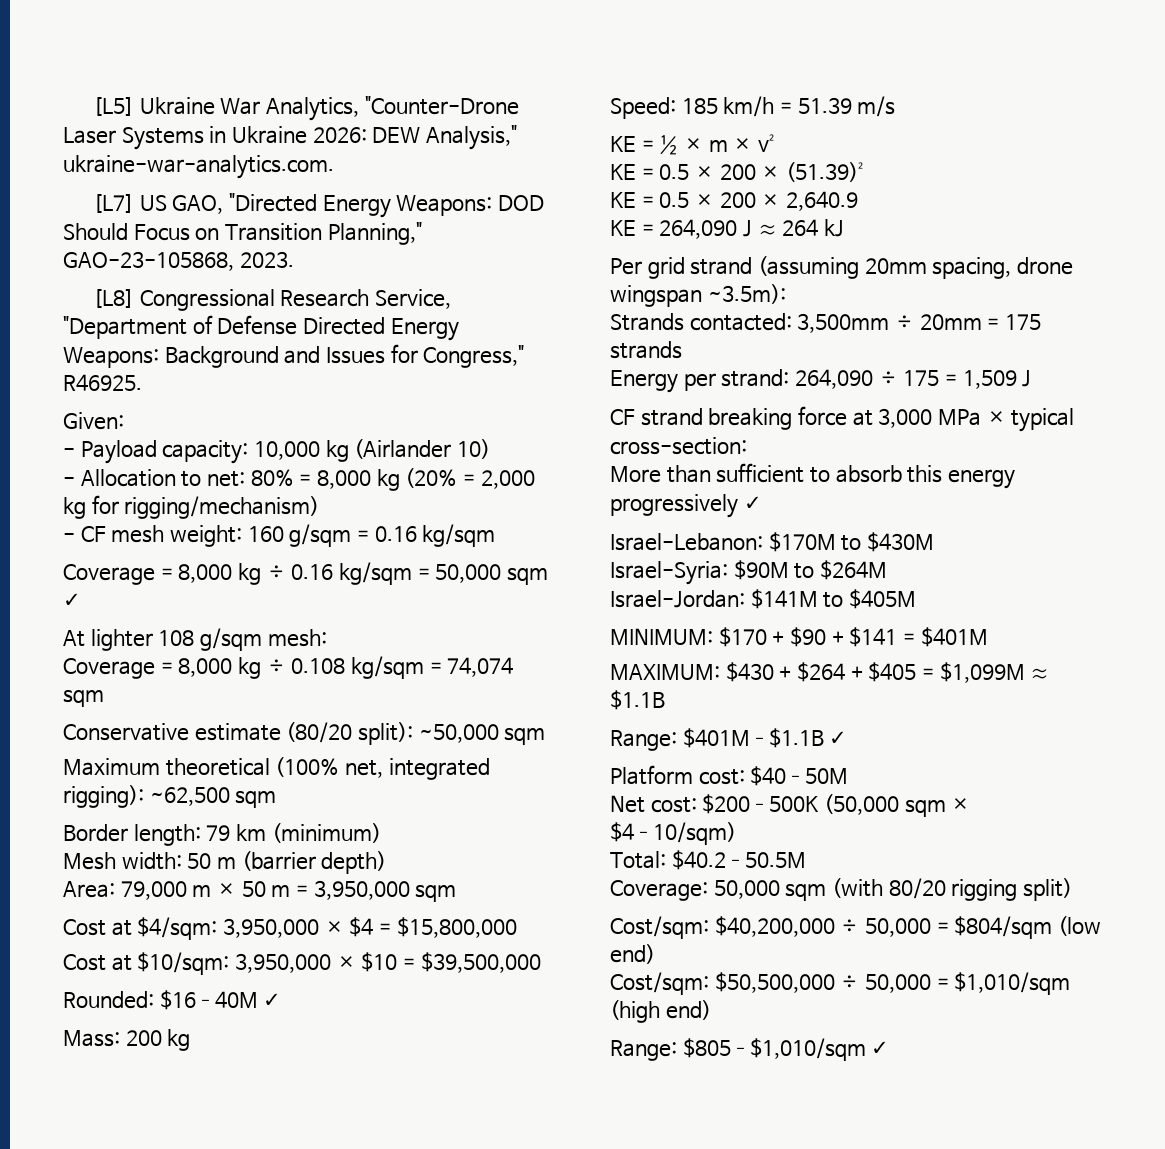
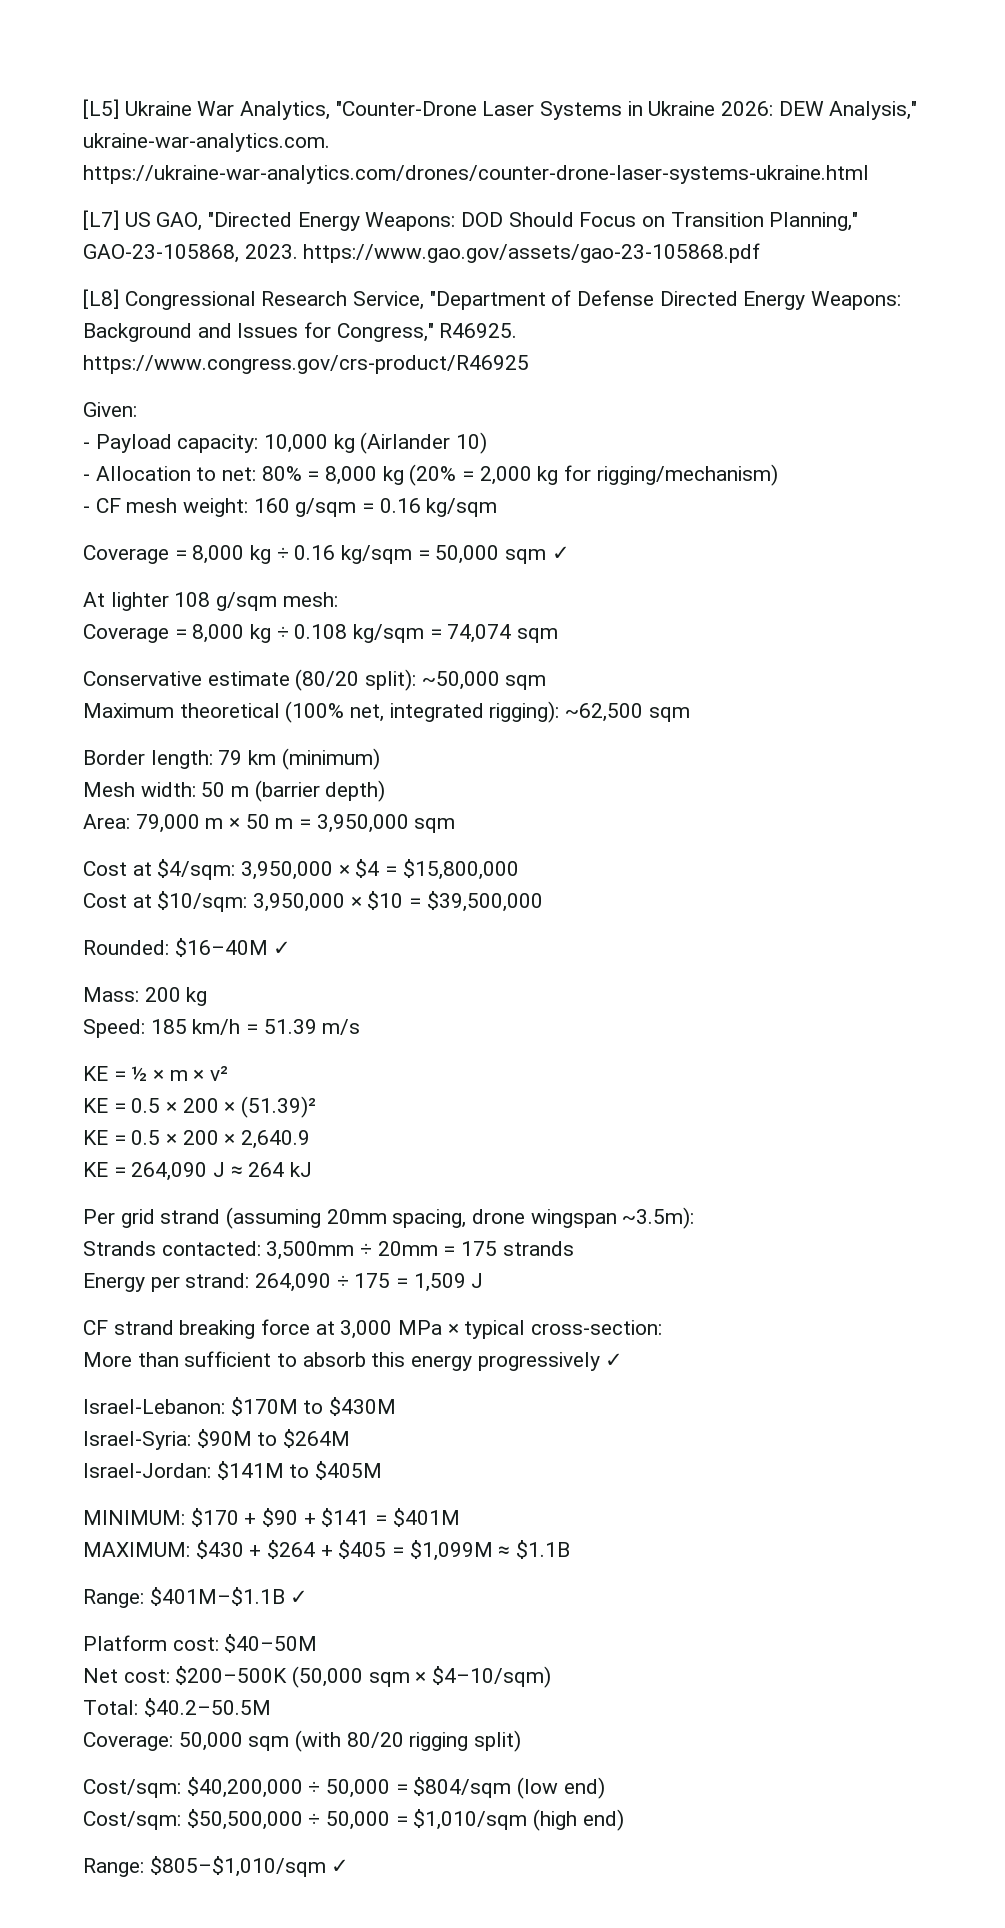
- [L5] Ukraine War Analytics, "Counter-Drone Laser Systems in Ukraine 2026: DEW Analysis," ukraine-war-analytics.com.
+ [L5] Ukraine War Analytics, "Counter-Drone Laser Systems in Ukraine 2026: DEW Analysis," ukraine-war-analytics.com. https://ukraine-war-analytics.com/drones/counter-drone-laser-systems-ukraine.html
- [L7] US GAO, "Directed Energy Weapons: DOD Should Focus on Transition Planning," GAO-23-105868, 2023.
+ [L7] US GAO, "Directed Energy Weapons: DOD Should Focus on Transition Planning," GAO-23-105868, 2023. https://www.gao.gov/assets/gao-23-105868.pdf
- [L8] Congressional Research Service, "Department of Defense Directed Energy Weapons: Background and Issues for Congress," R46925.
+ [L8] Congressional Research Service, "Department of Defense Directed Energy Weapons: Background and Issues for Congress," R46925. https://www.congress.gov/crs-product/R46925

